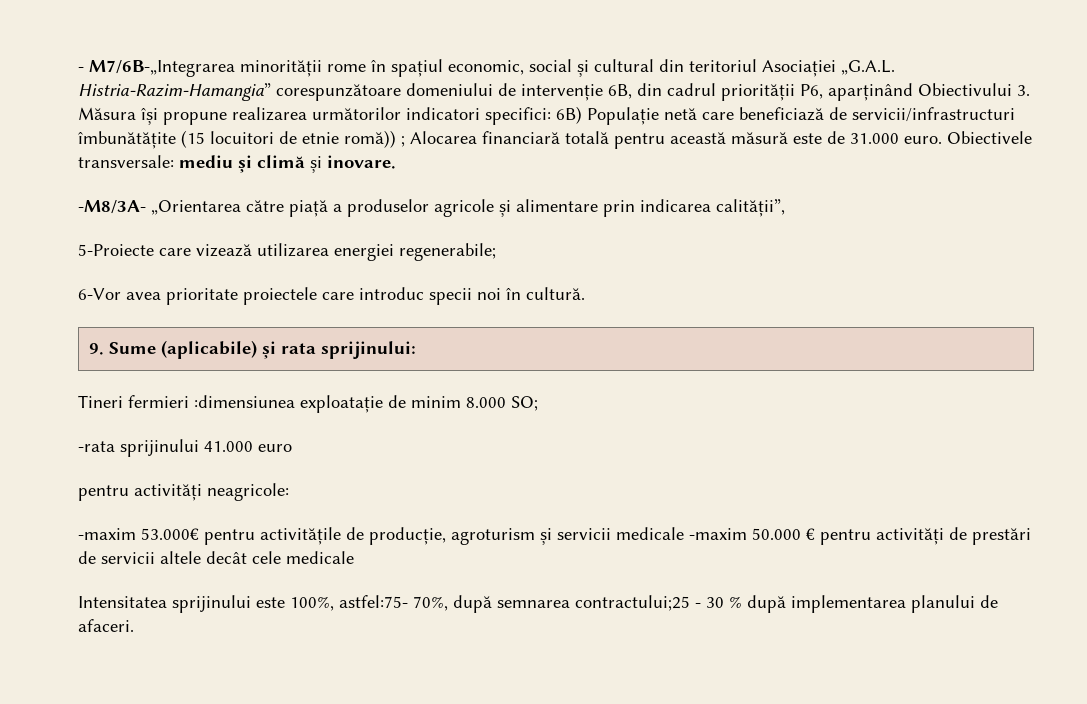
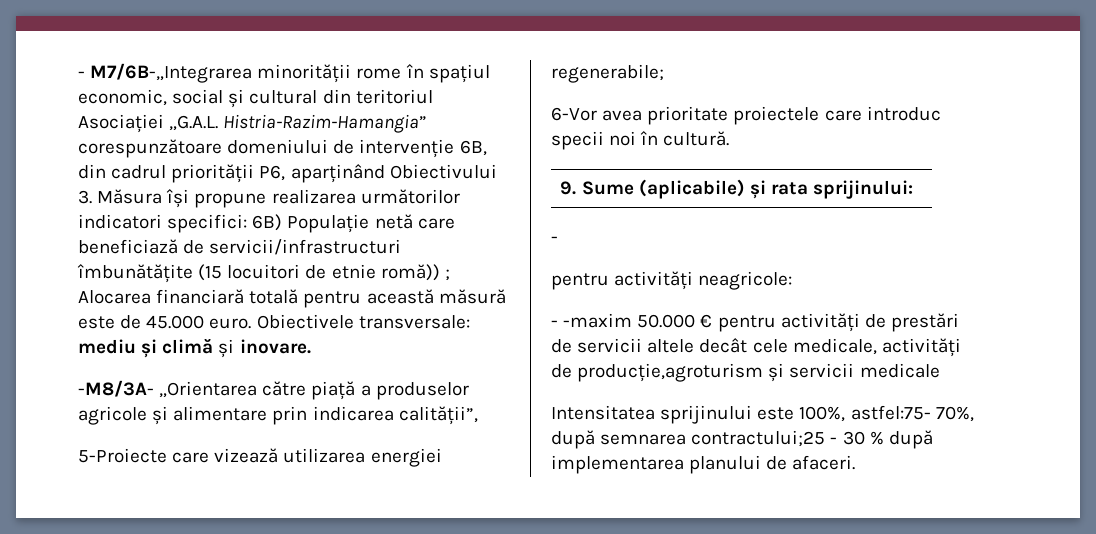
- - M7/6B-„Integrarea minorității rome în spațiul economic, social și cultural din teritoriul Asociației „G.A.L. Histria-Razim-Hamangia” corespunzătoare domeniului de intervenție 6B, din cadrul priorității P6, aparținând Obiectivului 3. Măsura își propune realizarea următorilor indicatori specifici: 6B) Populație netă care beneficiază de servicii/infrastructuri îmbunătățite (15 locuitori de etnie romă)) ; Alocarea financiară totală pentru această măsură este de 31.000 euro.
+ - M7/6B-„Integrarea minorității rome în spațiul economic, social și cultural din teritoriul Asociației „G.A.L. Histria-Razim-Hamangia” corespunzătoare domeniului de intervenție 6B, din cadrul priorității P6, aparținând Obiectivului 3. Măsura își propune realizarea următorilor indicatori specifici: 6B) Populație netă care beneficiază de servicii/infrastructuri îmbunătățite (15 locuitori de etnie romă)) ; Alocarea financiară totală pentru această măsură este de 45.000 euro.
  9. Sume (aplicabile) și rata sprijinului:
- Tineri fermieri :dimensiunea exploatație de minim 8.000 SO;
- -rata sprijinului 41.000 euro
+ -
  pentru activități neagricole:
- -maxim 53.000€ pentru activitățile de producție, agroturism și servicii medicale -maxim 50.000 € pentru activități de prestări de servicii altele decât cele medicale
+ - -maxim 50.000 € pentru activități de prestări de servicii altele decât cele medicale, activități de producție,agroturism și servicii medicale

